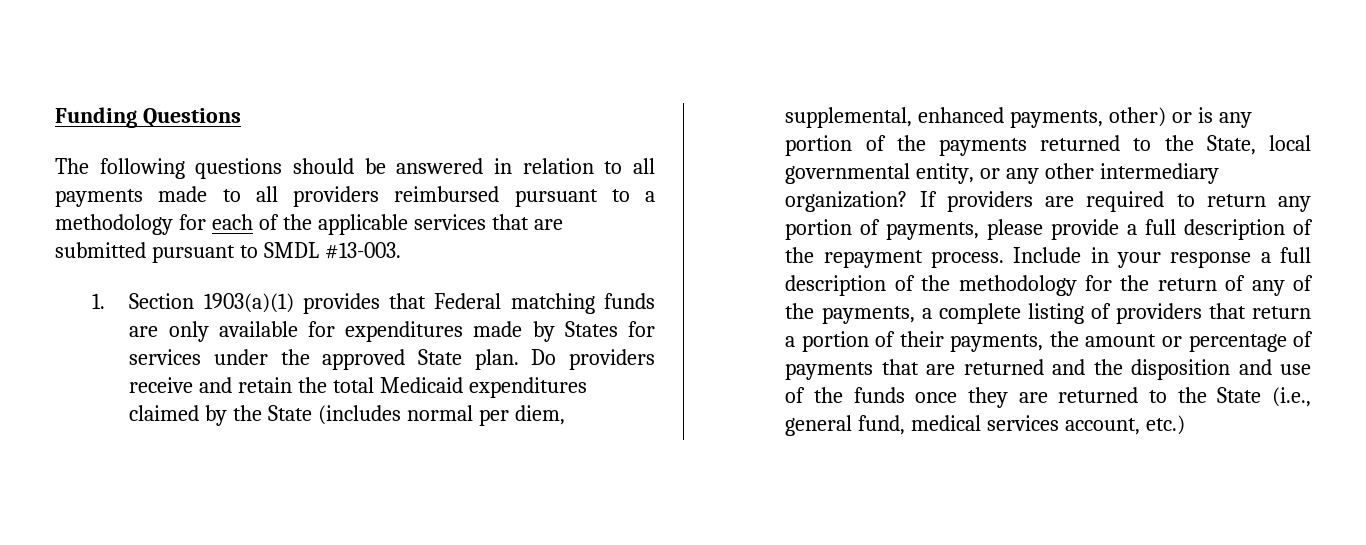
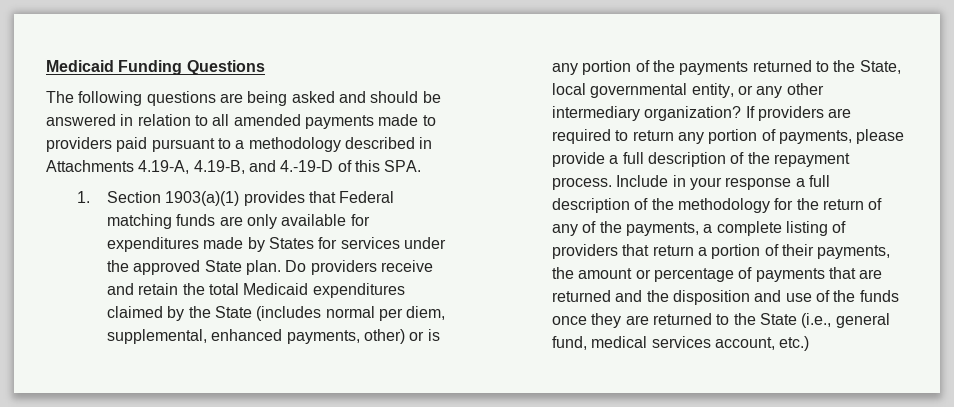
- Funding Questions
+ Medicaid Funding Questions
- The following questions should be answered in relation to all payments made to all providers reimbursed pursuant to a methodology for each of the applicable services that are submitted pursuant to SMDL #13-003.
+ The following questions are being asked and should be answered in relation to all amended payments made to providers paid pursuant to a methodology described in Attachments 4.19-A, 4.19-B, and 4.-19-D of this SPA.

